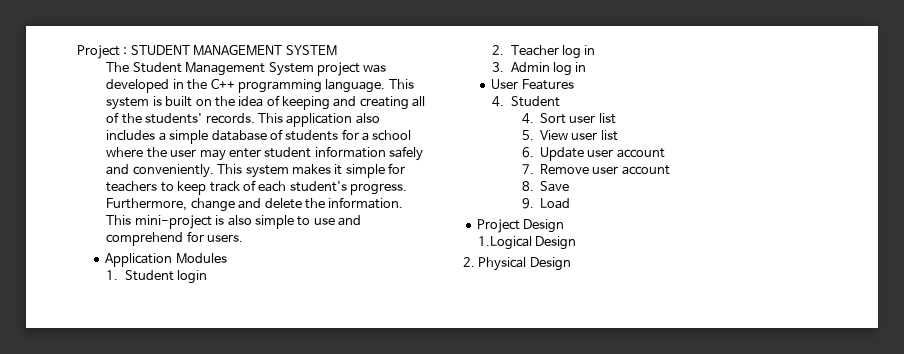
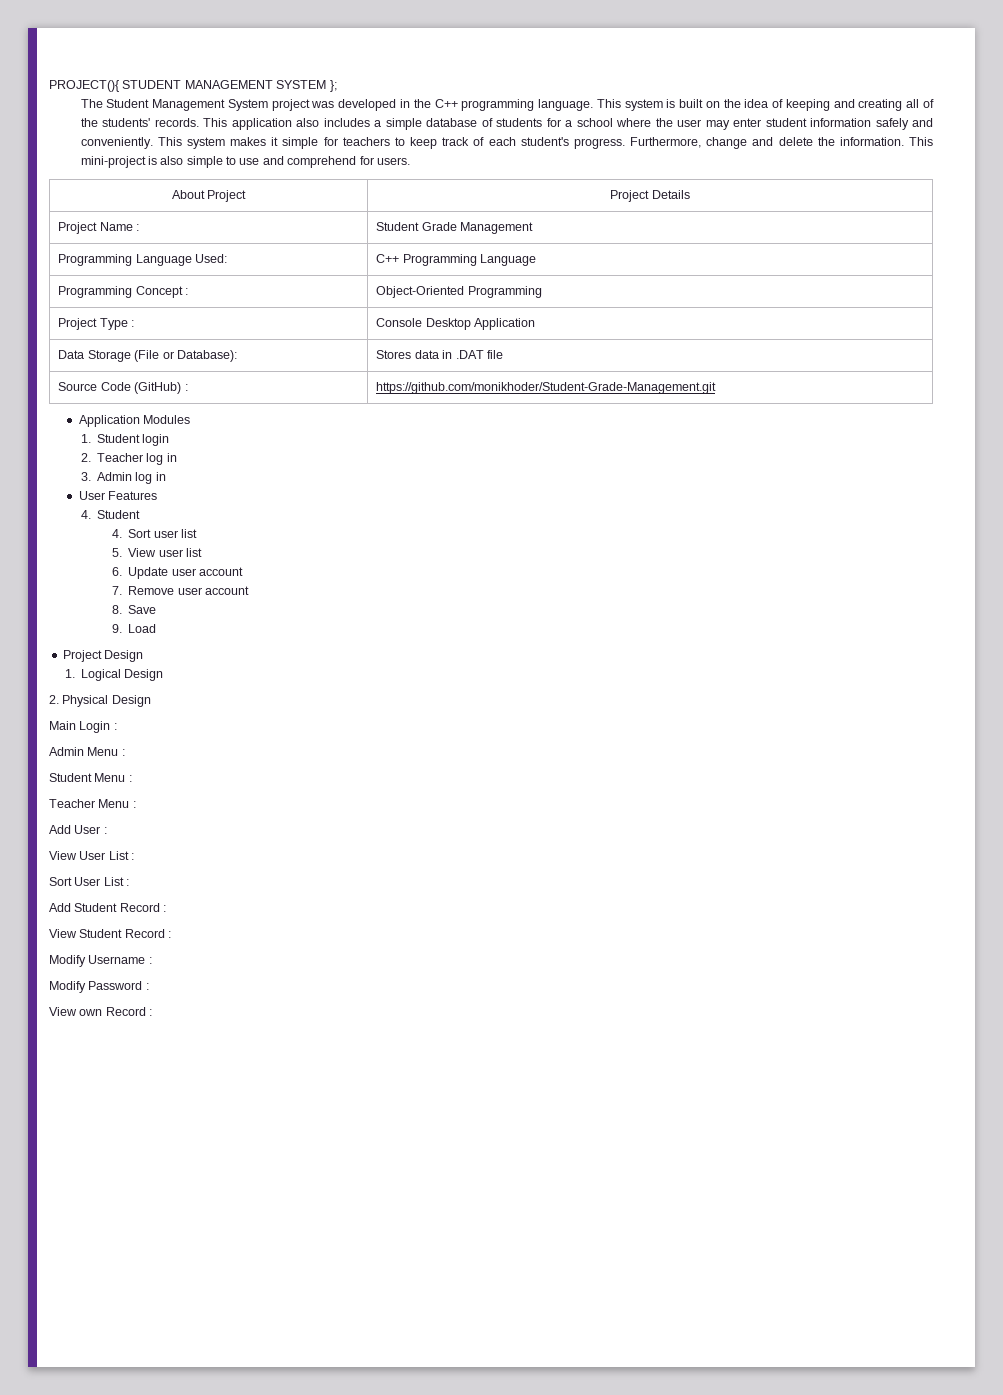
- Project : STUDENT MANAGEMENT SYSTEM
+ PROJECT(){ STUDENT MANAGEMENT SYSTEM };
+ About Project | Project Details
+ Project Name : | Student Grade Management
+ Programming Language Used: | C++ Programming Language
+ Programming Concept : | Object-Oriented Programming
+ Project Type : | Console Desktop Application
+ Data Storage (File or Database): | Stores data in .DAT file
+ Source Code (GitHub) : | https://github.com/monikhoder/Student-Grade-Management.git
- 1.Logical Design
+ 1. Logical Design
+ Main Login :
+ Admin Menu :
+ Student Menu :
+ Teacher Menu :
+ Add User :
+ View User List :
+ Sort User List :
+ Add Student Record :
+ View Student Record :
+ Modify Username :
+ Modify Password :
+ View own Record :

